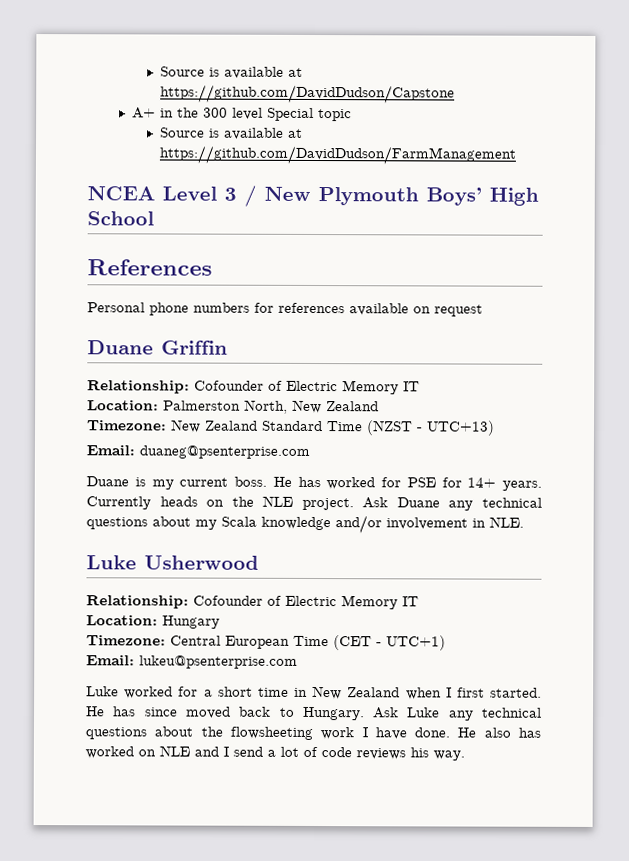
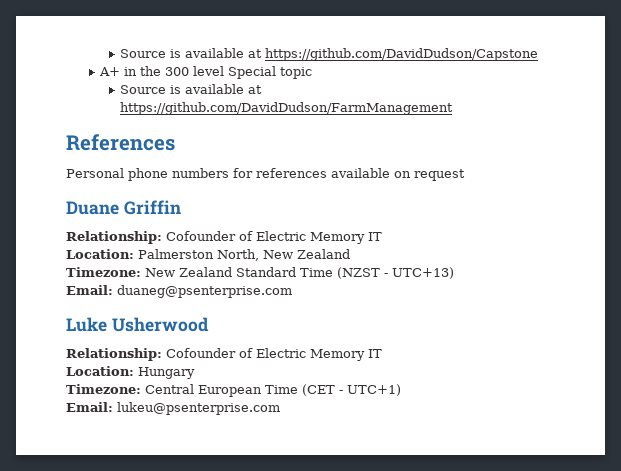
- NCEA Level 3 / New Plymouth Boys’ High School
- Duane is my current boss. He has worked for PSE for 14+ years. Currently heads on the NLE project. Ask Duane any technical questions about my Scala knowledge and/or involvement in NLE.
- Luke worked for a short time in New Zealand when I first started. He has since moved back to Hungary. Ask Luke any technical questions about the flowsheeting work I have done. He also has worked on NLE and I send a lot of code reviews his way.

